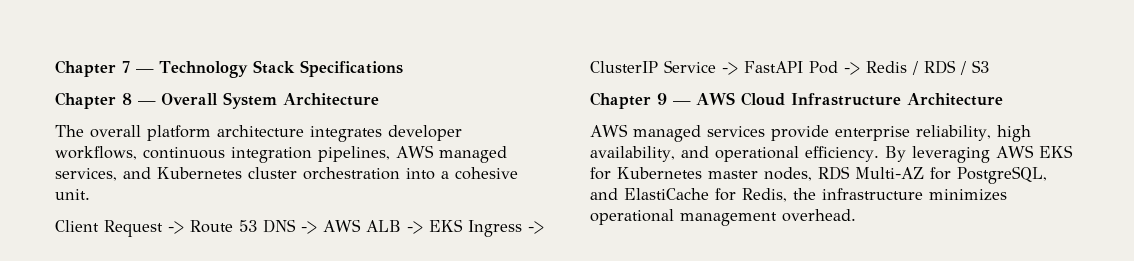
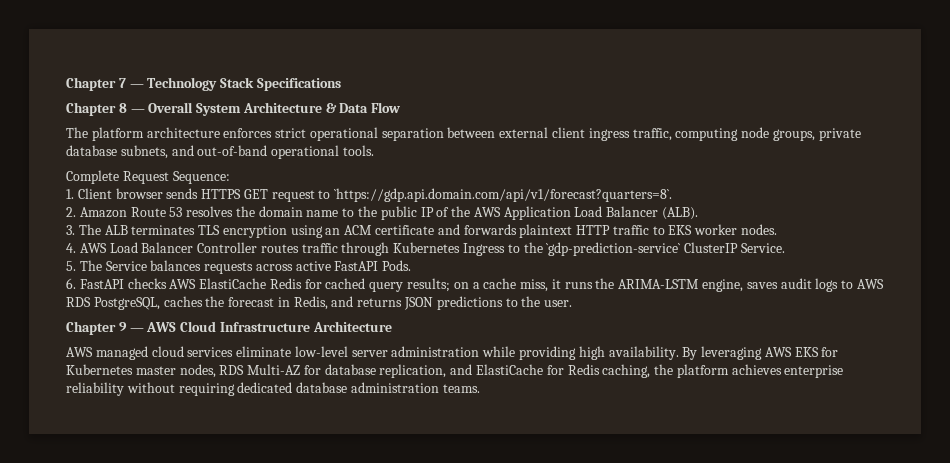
- Chapter 8 — Overall System Architecture
- The overall platform architecture integrates developer workflows, continuous integration pipelines, AWS managed services, and Kubernetes cluster orchestration into a cohesive unit.
- Client Request -> Route 53 DNS -> AWS ALB -> EKS Ingress -> ClusterIP Service -> FastAPI Pod -> Redis / RDS / S3
+ Chapter 8 — Overall System Architecture & Data Flow
+ The platform architecture enforces strict operational separation between external client ingress traffic, computing node groups, private database subnets, and out-of-band operational tools.
+ Complete Request Sequence:
+ 1. Client browser sends HTTPS GET request to `https://gdp.api.domain.com/api/v1/forecast?quarters=8`.
+ 2. Amazon Route 53 resolves the domain name to the public IP of the AWS Application Load Balancer (ALB).
+ 3. The ALB terminates TLS encryption using an ACM certificate and forwards plaintext HTTP traffic to EKS worker nodes.
+ 4. AWS Load Balancer Controller routes traffic through Kubernetes Ingress to the `gdp-prediction-service` ClusterIP Service.
+ 5. The Service balances requests across active FastAPI Pods.
+ 6. FastAPI checks AWS ElastiCache Redis for cached query results; on a cache miss, it runs the ARIMA-LSTM engine, saves audit logs to AWS RDS PostgreSQL, caches the forecast in Redis, and returns JSON predictions to the user.
- AWS managed services provide enterprise reliability, high availability, and operational efficiency.
+ AWS managed cloud services eliminate low-level server administration while providing high availability.
- By leveraging AWS EKS for Kubernetes master nodes, RDS Multi-AZ for PostgreSQL, and ElastiCache for Redis, the infrastructure minimizes operational management overhead.
+ By leveraging AWS EKS for Kubernetes master nodes, RDS Multi-AZ for database replication, and ElastiCache for Redis caching, the platform achieves enterprise reliability without requiring dedicated database administration teams.

